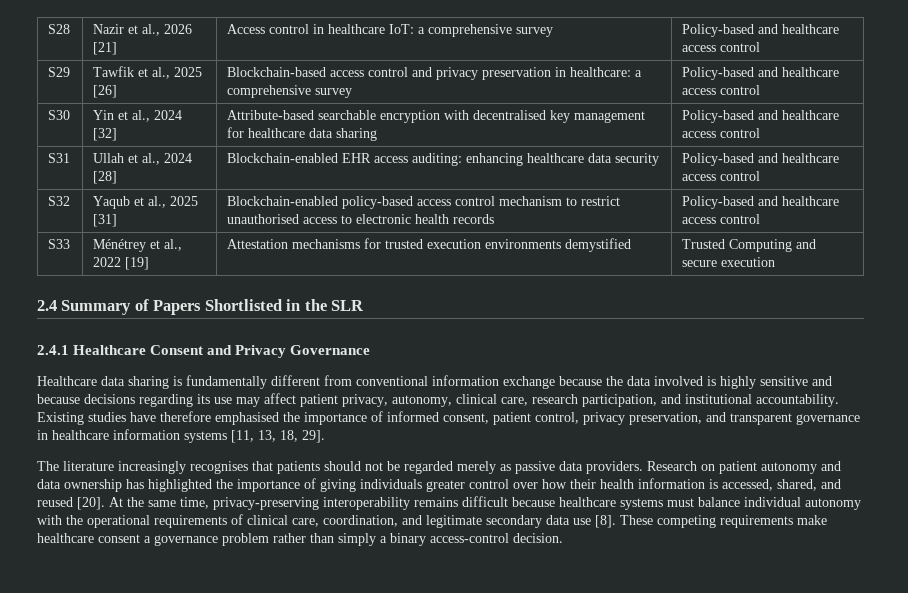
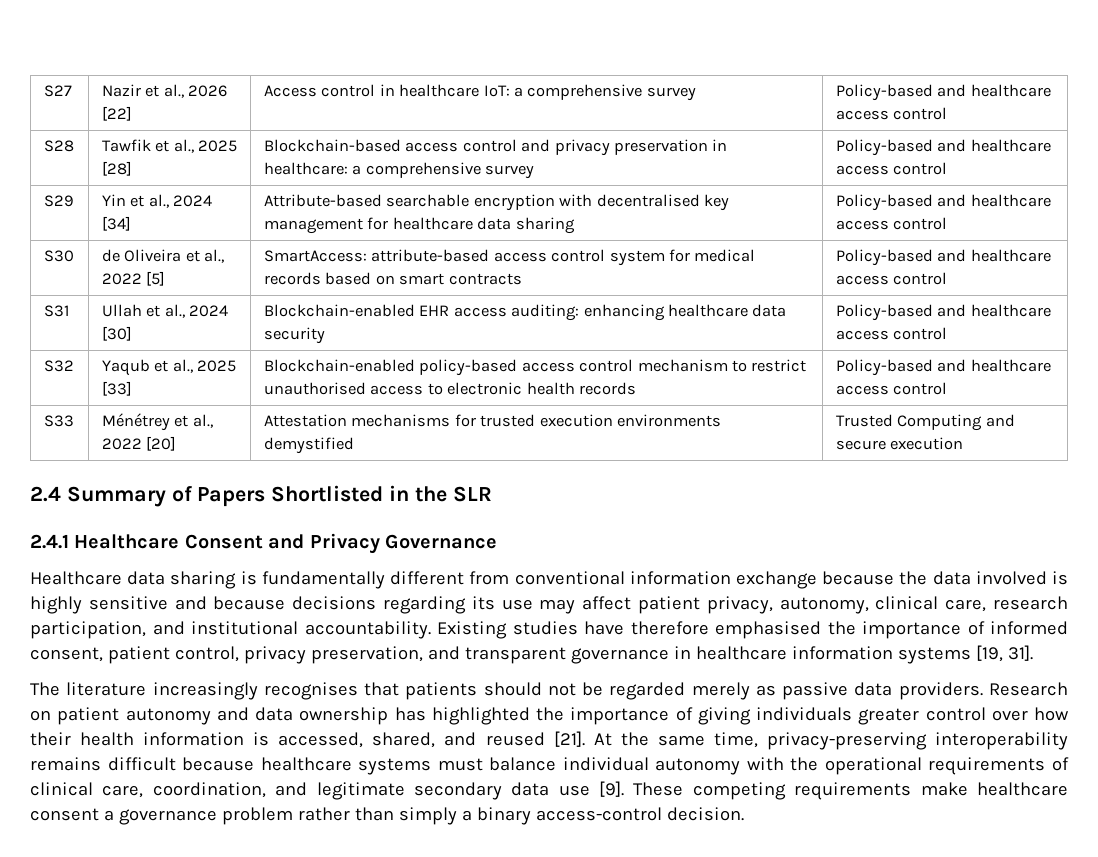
- S28 | Nazir et al., 2026 [21] | Access control in healthcare IoT: a comprehensive survey | Policy-based and healthcare access control
+ S27 | Nazir et al., 2026 [22] | Access control in healthcare IoT: a comprehensive survey | Policy-based and healthcare access control
- S29 | Tawfik et al., 2025 [26] | Blockchain-based access control and privacy preservation in healthcare: a comprehensive survey | Policy-based and healthcare access control
+ S28 | Tawfik et al., 2025 [28] | Blockchain-based access control and privacy preservation in healthcare: a comprehensive survey | Policy-based and healthcare access control
- S30 | Yin et al., 2024 [32] | Attribute-based searchable encryption with decentralised key management for healthcare data sharing | Policy-based and healthcare access control
+ S29 | Yin et al., 2024 [34] | Attribute-based searchable encryption with decentralised key management for healthcare data sharing | Policy-based and healthcare access control
+ S30 | de Oliveira et al., 2022 [5] | SmartAccess: attribute-based access control system for medical records based on smart contracts | Policy-based and healthcare access control
- S31 | Ullah et al., 2024 [28] | Blockchain-enabled EHR access auditing: enhancing healthcare data security | Policy-based and healthcare access control
+ S31 | Ullah et al., 2024 [30] | Blockchain-enabled EHR access auditing: enhancing healthcare data security | Policy-based and healthcare access control
- S32 | Yaqub et al., 2025 [31] | Blockchain-enabled policy-based access control mechanism to restrict unauthorised access to electronic health records | Policy-based and healthcare access control
+ S32 | Yaqub et al., 2025 [33] | Blockchain-enabled policy-based access control mechanism to restrict unauthorised access to electronic health records | Policy-based and healthcare access control
- S33 | Ménétrey et al., 2022 [19] | Attestation mechanisms for trusted execution environments demystified | Trusted Computing and secure execution
+ S33 | Ménétrey et al., 2022 [20] | Attestation mechanisms for trusted execution environments demystified | Trusted Computing and secure execution
- Existing studies have therefore emphasised the importance of informed consent, patient control, privacy preservation, and transparent governance in healthcare information systems [11, 13, 18, 29].
+ Existing studies have therefore emphasised the importance of informed consent, patient control, privacy preservation, and transparent governance in healthcare information systems [19, 31].
- Research on patient autonomy and data ownership has highlighted the importance of giving individuals greater control over how their health information is accessed, shared, and reused [20].
+ Research on patient autonomy and data ownership has highlighted the importance of giving individuals greater control over how their health information is accessed, shared, and reused [21].
- At the same time, privacy-preserving interoperability remains difficult because healthcare systems must balance individual autonomy with the operational requirements of clinical care, coordination, and legitimate secondary data use [8].
+ At the same time, privacy-preserving interoperability remains difficult because healthcare systems must balance individual autonomy with the operational requirements of clinical care, coordination, and legitimate secondary data use [9].

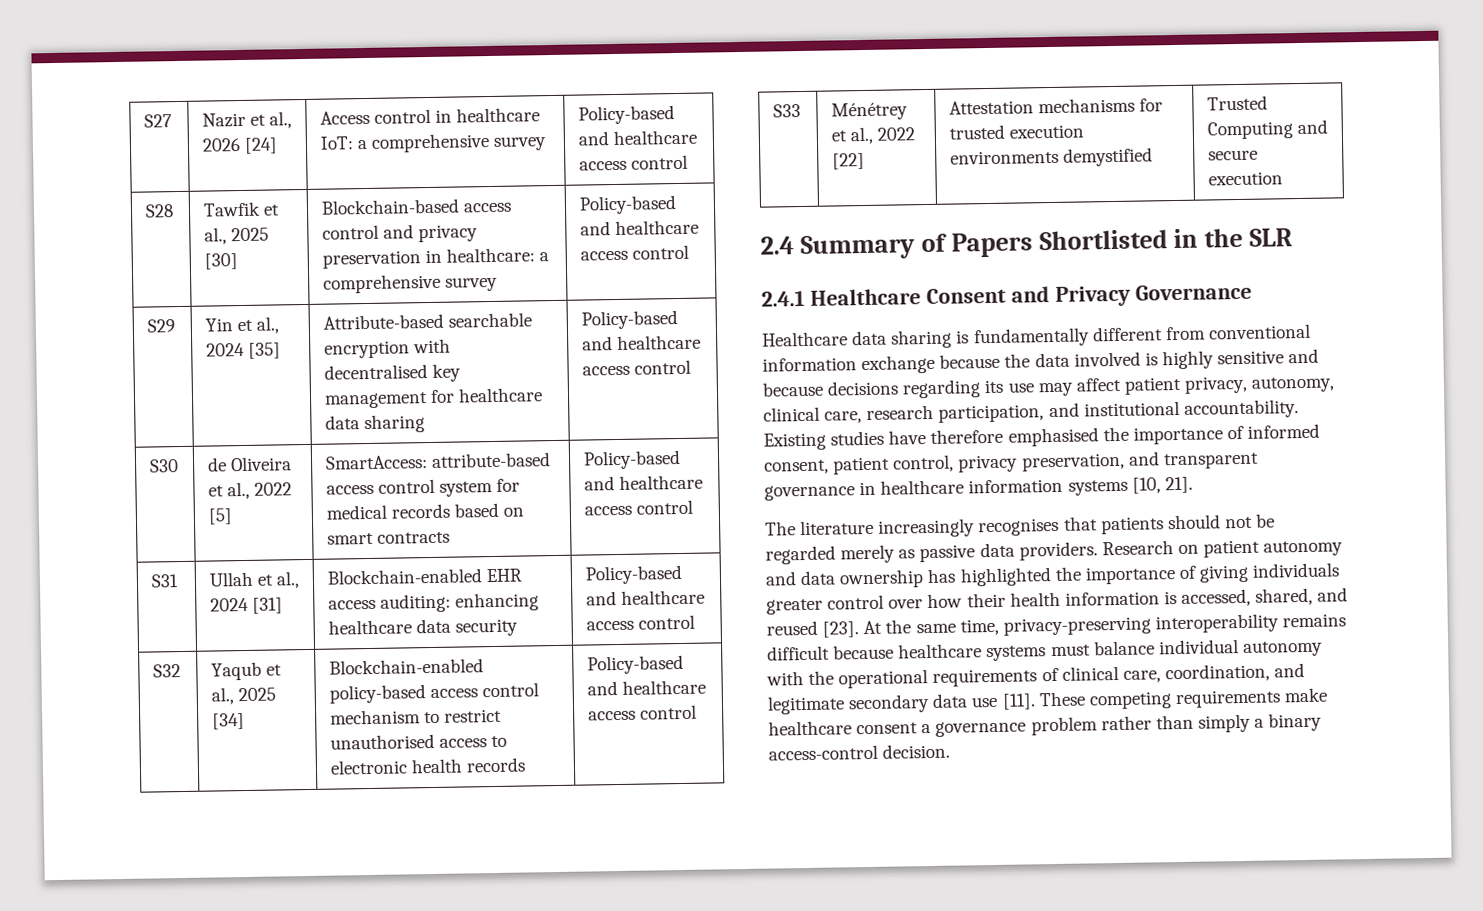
- S27 | Nazir et al., 2026 [22] | Access control in healthcare IoT: a comprehensive survey | Policy-based and healthcare access control
+ S27 | Nazir et al., 2026 [24] | Access control in healthcare IoT: a comprehensive survey | Policy-based and healthcare access control
- S28 | Tawfik et al., 2025 [28] | Blockchain-based access control and privacy preservation in healthcare: a comprehensive survey | Policy-based and healthcare access control
+ S28 | Tawfik et al., 2025 [30] | Blockchain-based access control and privacy preservation in healthcare: a comprehensive survey | Policy-based and healthcare access control
- S29 | Yin et al., 2024 [34] | Attribute-based searchable encryption with decentralised key management for healthcare data sharing | Policy-based and healthcare access control
+ S29 | Yin et al., 2024 [35] | Attribute-based searchable encryption with decentralised key management for healthcare data sharing | Policy-based and healthcare access control
- S31 | Ullah et al., 2024 [30] | Blockchain-enabled EHR access auditing: enhancing healthcare data security | Policy-based and healthcare access control
+ S31 | Ullah et al., 2024 [31] | Blockchain-enabled EHR access auditing: enhancing healthcare data security | Policy-based and healthcare access control
- S32 | Yaqub et al., 2025 [33] | Blockchain-enabled policy-based access control mechanism to restrict unauthorised access to electronic health records | Policy-based and healthcare access control
+ S32 | Yaqub et al., 2025 [34] | Blockchain-enabled policy-based access control mechanism to restrict unauthorised access to electronic health records | Policy-based and healthcare access control
- S33 | Ménétrey et al., 2022 [20] | Attestation mechanisms for trusted execution environments demystified | Trusted Computing and secure execution
+ S33 | Ménétrey et al., 2022 [22] | Attestation mechanisms for trusted execution environments demystified | Trusted Computing and secure execution
- Existing studies have therefore emphasised the importance of informed consent, patient control, privacy preservation, and transparent governance in healthcare information systems [19, 31].
+ Existing studies have therefore emphasised the importance of informed consent, patient control, privacy preservation, and transparent governance in healthcare information systems [10, 21].
- Research on patient autonomy and data ownership has highlighted the importance of giving individuals greater control over how their health information is accessed, shared, and reused [21].
+ Research on patient autonomy and data ownership has highlighted the importance of giving individuals greater control over how their health information is accessed, shared, and reused [23].
- At the same time, privacy-preserving interoperability remains difficult because healthcare systems must balance individual autonomy with the operational requirements of clinical care, coordination, and legitimate secondary data use [9].
+ At the same time, privacy-preserving interoperability remains difficult because healthcare systems must balance individual autonomy with the operational requirements of clinical care, coordination, and legitimate secondary data use [11].

